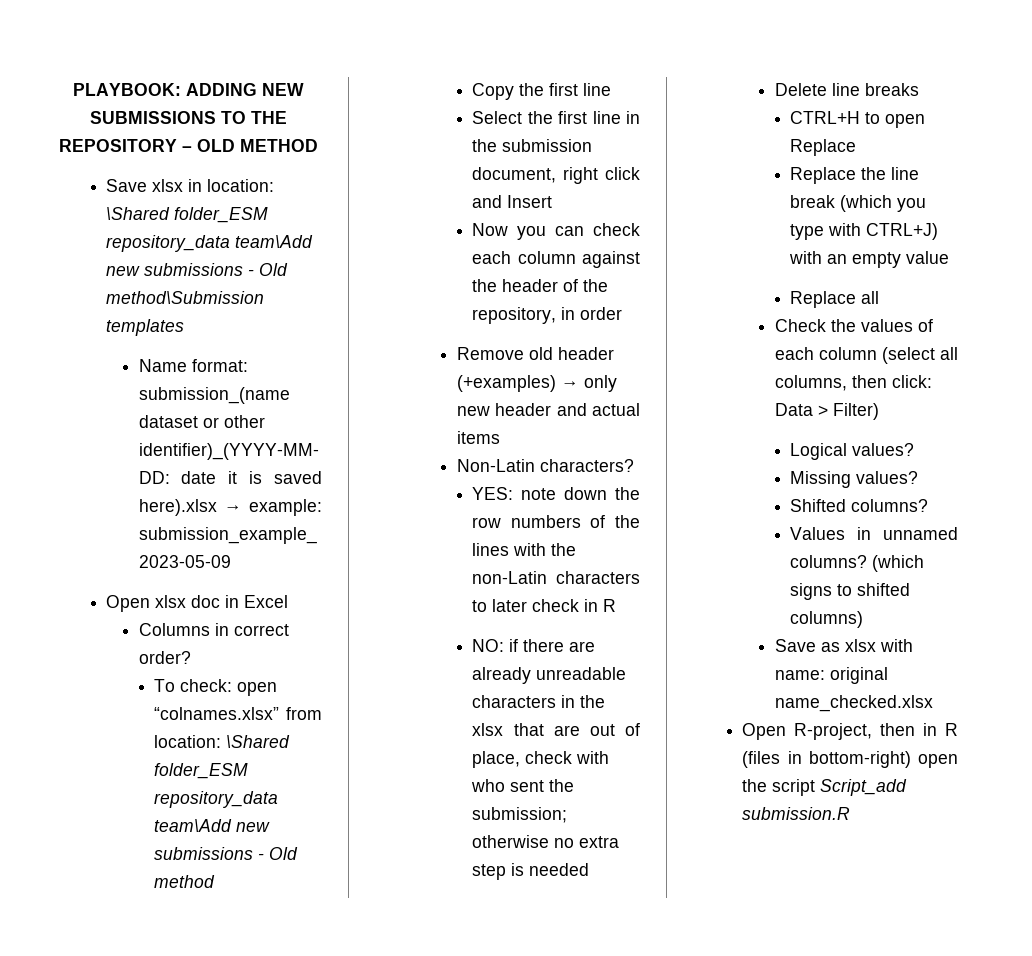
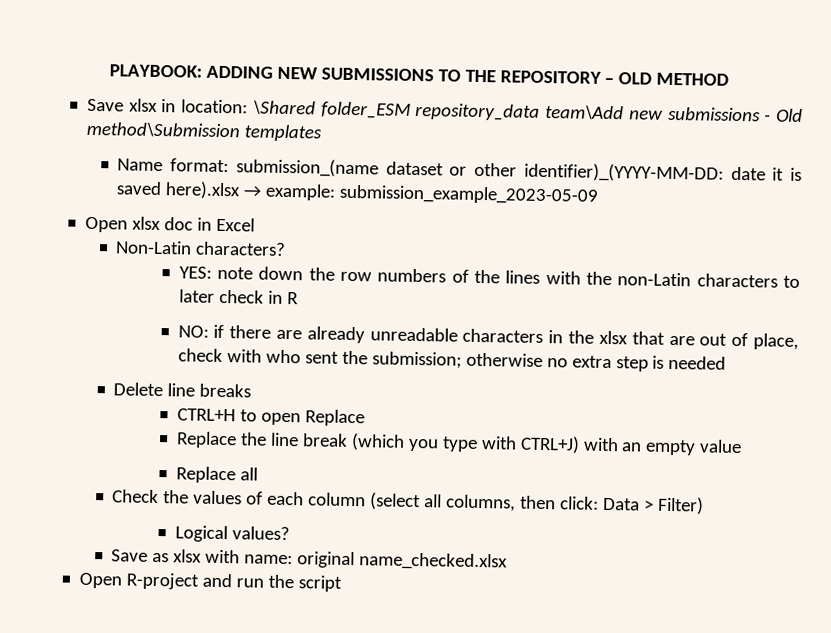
- Columns in correct order?
- To check: open “colnames.xlsx” from location: \Shared folder_ESM repository_data team\Add new submissions - Old method
- Copy the first line
- Select the first line in the submission document, right click and Insert
- Now you can check each column against the header of the repository, in order
- Remove old header (+examples) → only new header and actual items
- Missing values?
- Shifted columns?
- Values in unnamed columns? (which signs to shifted columns)
- Open R-project, then in R (files in bottom-right) open the script Script_add submission.R
+ Open R-project and run the script

